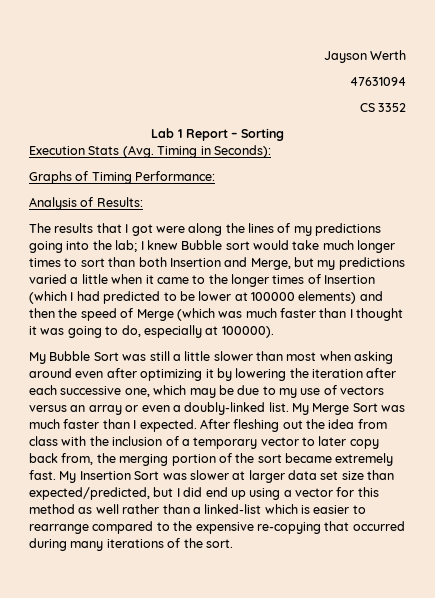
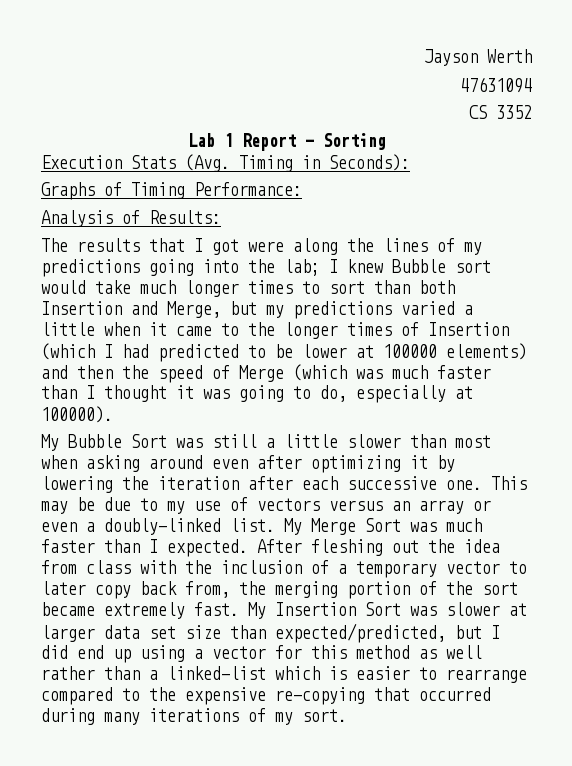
- My Bubble Sort was still a little slower than most when asking around even after optimizing it by lowering the iteration after each successive one, which may be due to my use of vectors versus an array or even a doubly-linked list.
+ My Bubble Sort was still a little slower than most when asking around even after optimizing it by lowering the iteration after each successive one. This may be due to my use of vectors versus an array or even a doubly-linked list.
- My Insertion Sort was slower at larger data set size than expected/predicted, but I did end up using a vector for this method as well rather than a linked-list which is easier to rearrange compared to the expensive re-copying that occurred during many iterations of the sort.
+ My Insertion Sort was slower at larger data set size than expected/predicted, but I did end up using a vector for this method as well rather than a linked-list which is easier to rearrange compared to the expensive re-copying that occurred during many iterations of my sort.

